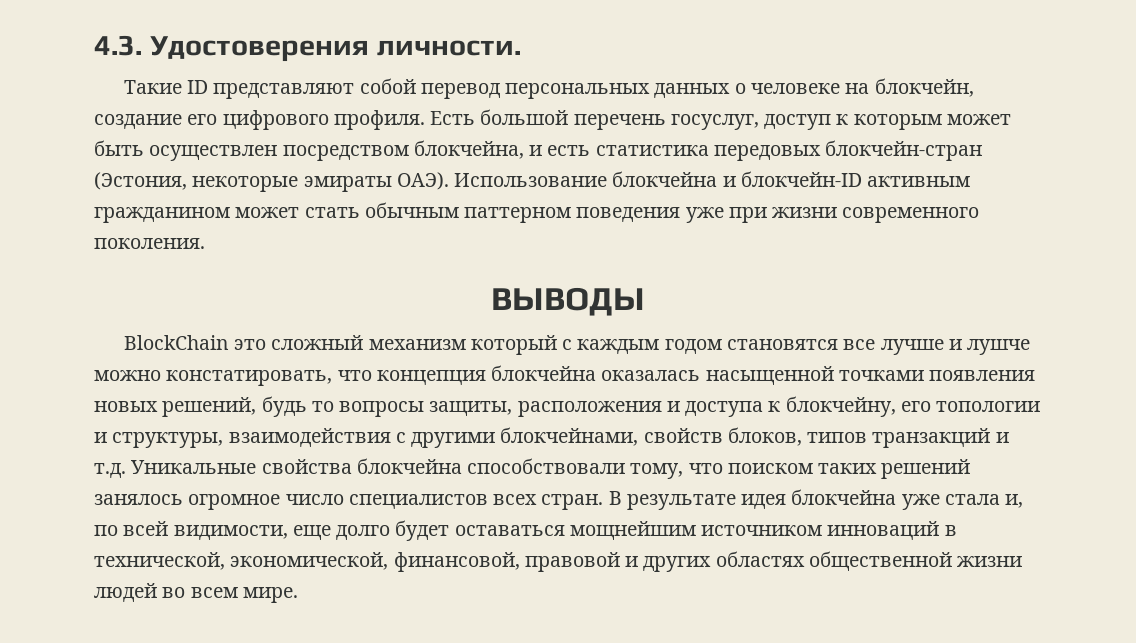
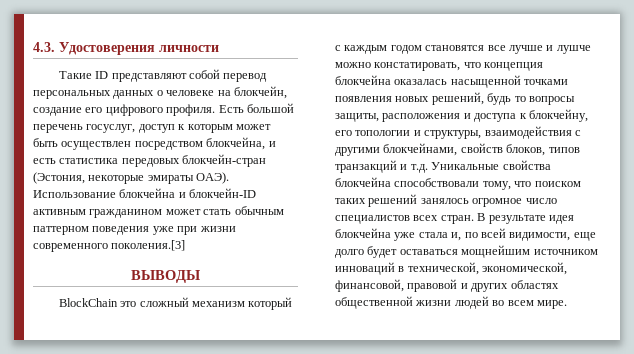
- 4.3. Удостоверения личности.
+ 4.3. Удостоверения личности
- Использование блокчейна и блокчейн-ID активным гражданином может стать обычным паттерном поведения уже при жизни современного поколения.
+ Использование блокчейна и блокчейн-ID активным гражданином может стать обычным паттерном поведения уже при жизни современного поколения.[3]

